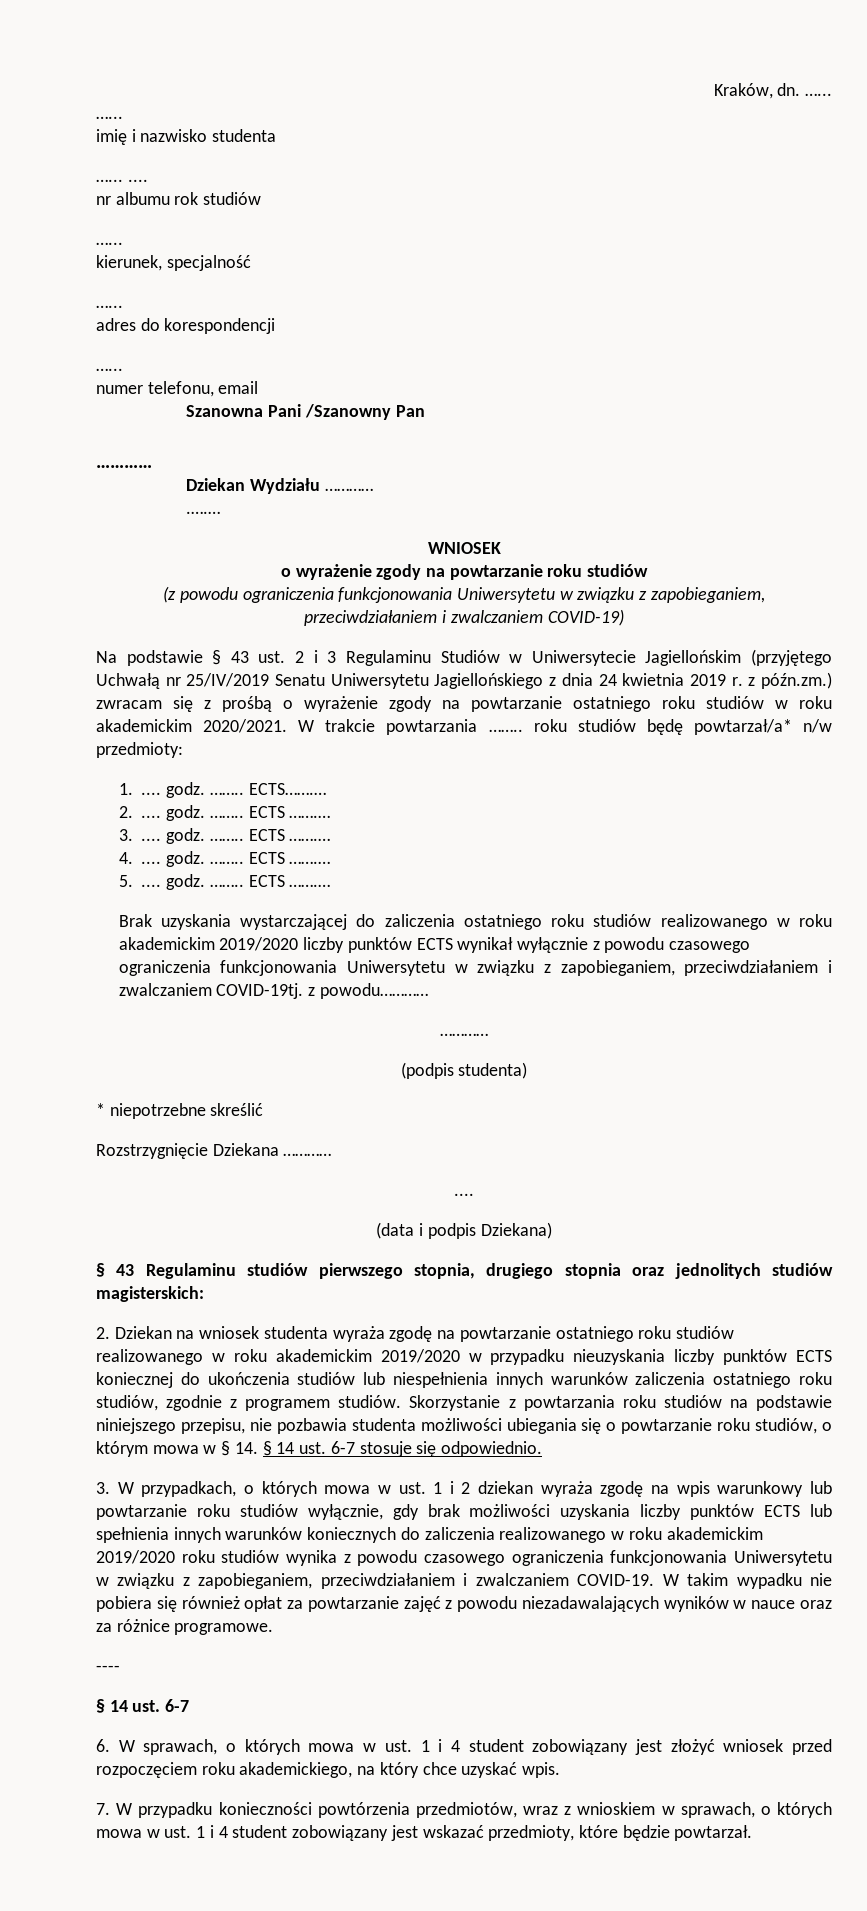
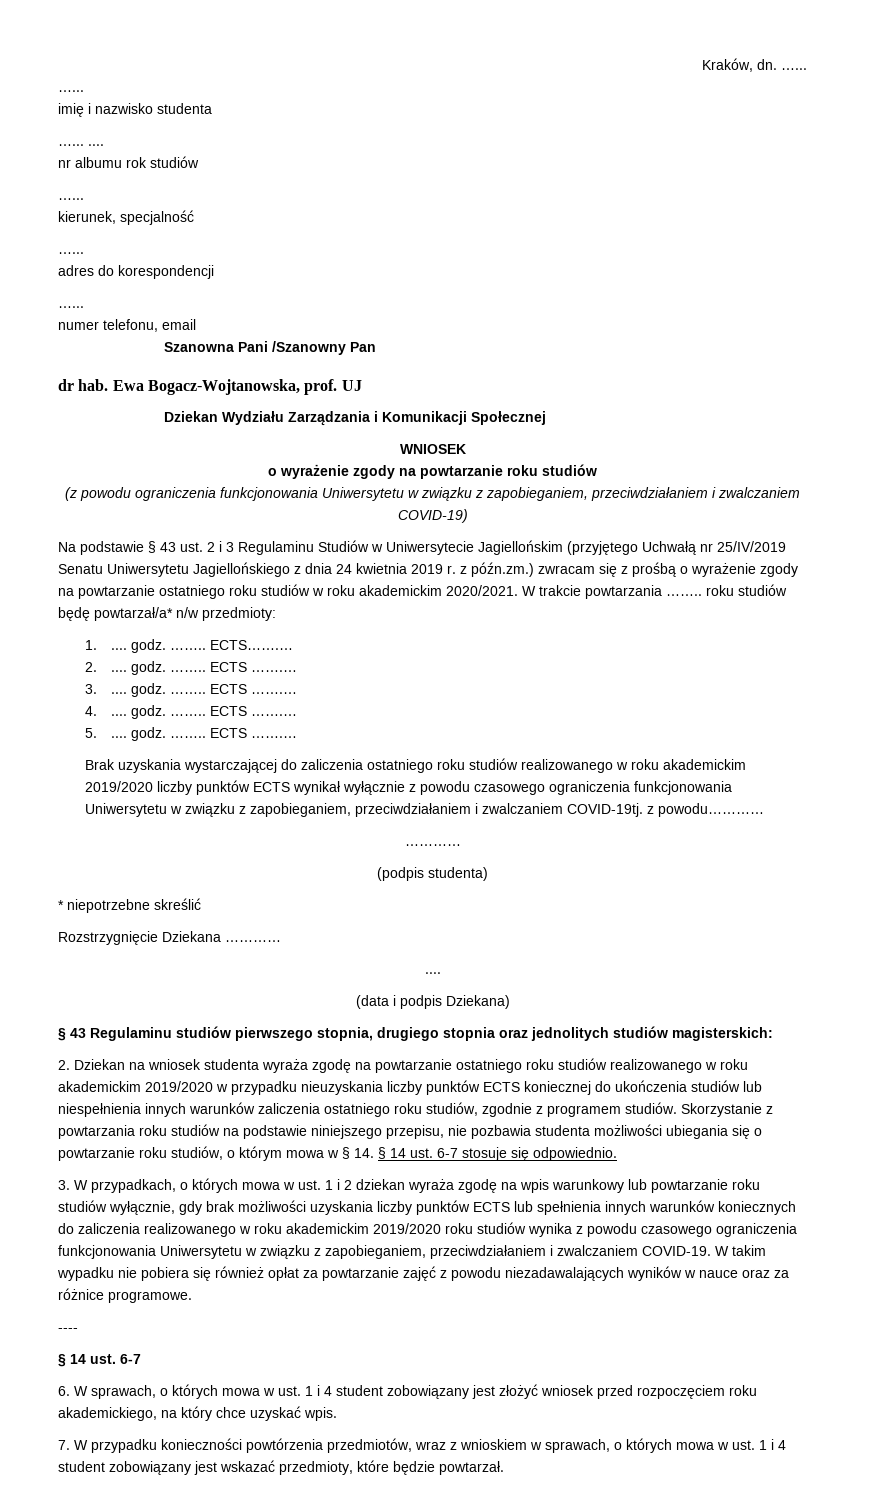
  Szanowna Pani /Szanowny Pan
- …………
- Dziekan Wydziału …………
- .….…
+ dr hab. Ewa Bogacz-Wojtanowska, prof. UJ
+ Dziekan Wydziału Zarządzania i Komunikacji Społecznej

